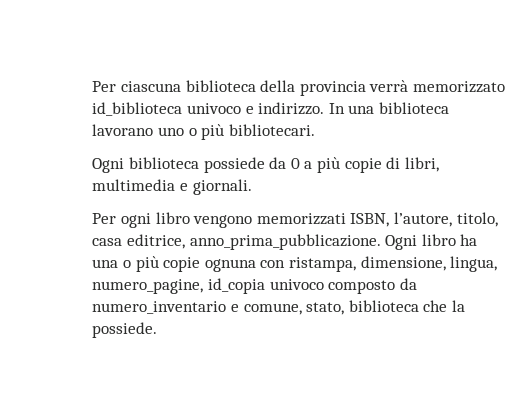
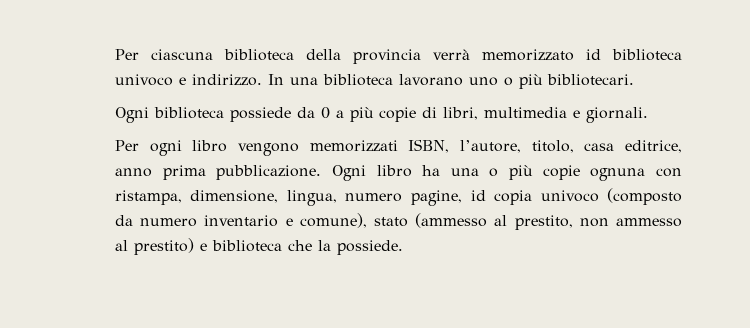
- Per ciascuna biblioteca della provincia verrà memorizzato id_biblioteca univoco e indirizzo.
+ Per ciascuna biblioteca della provincia verrà memorizzato id biblioteca univoco e indirizzo.
- Per ogni libro vengono memorizzati ISBN, l’autore, titolo, casa editrice, anno_prima_pubblicazione.
+ Per ogni libro vengono memorizzati ISBN, l’autore, titolo, casa editrice, anno prima pubblicazione.
- Ogni libro ha una o più copie ognuna con ristampa, dimensione, lingua, numero_pagine, id_copia univoco composto da numero_inventario e comune, stato, biblioteca che la possiede.
+ Ogni libro ha una o più copie ognuna con ristampa, dimensione, lingua, numero pagine, id copia univoco (composto da numero inventario e comune), stato (ammesso al prestito, non ammesso al prestito) e biblioteca che la possiede.

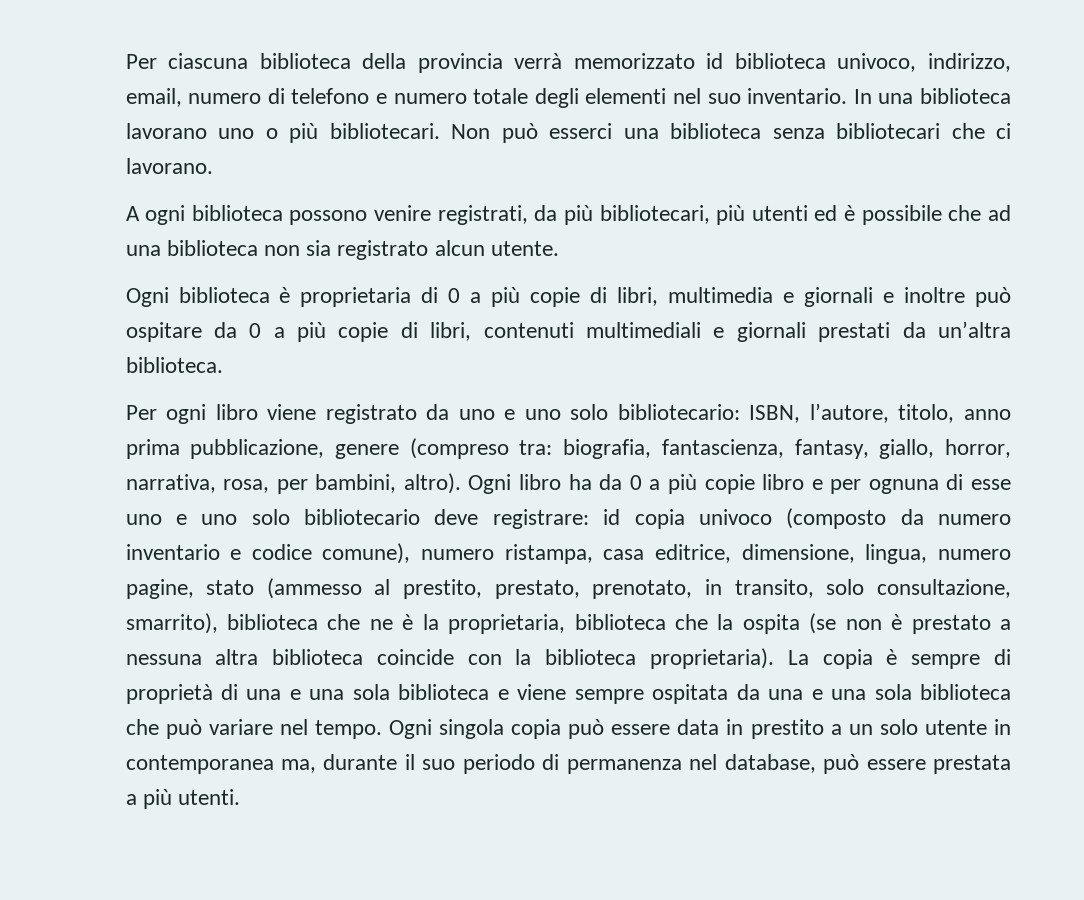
- Per ciascuna biblioteca della provincia verrà memorizzato id biblioteca univoco e indirizzo.
+ Per ciascuna biblioteca della provincia verrà memorizzato id biblioteca univoco, indirizzo, email, numero di telefono e numero totale degli elementi nel suo inventario.
+ Non può esserci una biblioteca senza bibliotecari che ci lavorano.
+ A ogni biblioteca possono venire registrati, da più bibliotecari, più utenti ed è possibile che ad una biblioteca non sia registrato alcun utente.
- Ogni biblioteca possiede da 0 a più copie di libri, multimedia e giornali.
- Per ogni libro vengono memorizzati ISBN, l’autore, titolo, casa editrice, anno prima pubblicazione. Ogni libro ha una o più copie ognuna con ristampa, dimensione, lingua, numero pagine, id copia univoco (composto da numero inventario e comune), stato (ammesso al prestito, non ammesso al prestito) e biblioteca che la possiede.
+ Ogni biblioteca è proprietaria di 0 a più copie di libri, multimedia e giornali e inoltre può ospitare da 0 a più copie di libri, contenuti multimediali e giornali prestati da un’altra biblioteca.
+ Per ogni libro viene registrato da uno e uno solo bibliotecario: ISBN, l’autore, titolo, anno prima pubblicazione, genere (compreso tra: biografia, fantascienza, fantasy, giallo, horror, narrativa, rosa, per bambini, altro). Ogni libro ha da 0 a più copie libro e per ognuna di esse uno e uno solo bibliotecario deve registrare: id copia univoco (composto da numero inventario e codice comune), numero ristampa, casa editrice, dimensione, lingua, numero pagine, stato (ammesso al prestito, prestato, prenotato, in transito, solo consultazione, smarrito), biblioteca che ne è la proprietaria, biblioteca che la ospita (se non è prestato a nessuna altra biblioteca coincide con la biblioteca proprietaria). La copia è sempre di proprietà di una e una sola biblioteca e viene sempre ospitata da una e una sola biblioteca che può variare nel tempo. Ogni singola copia può essere data in prestito a un solo utente in contemporanea ma, durante il suo periodo di permanenza nel database, può essere prestata a più utenti.

